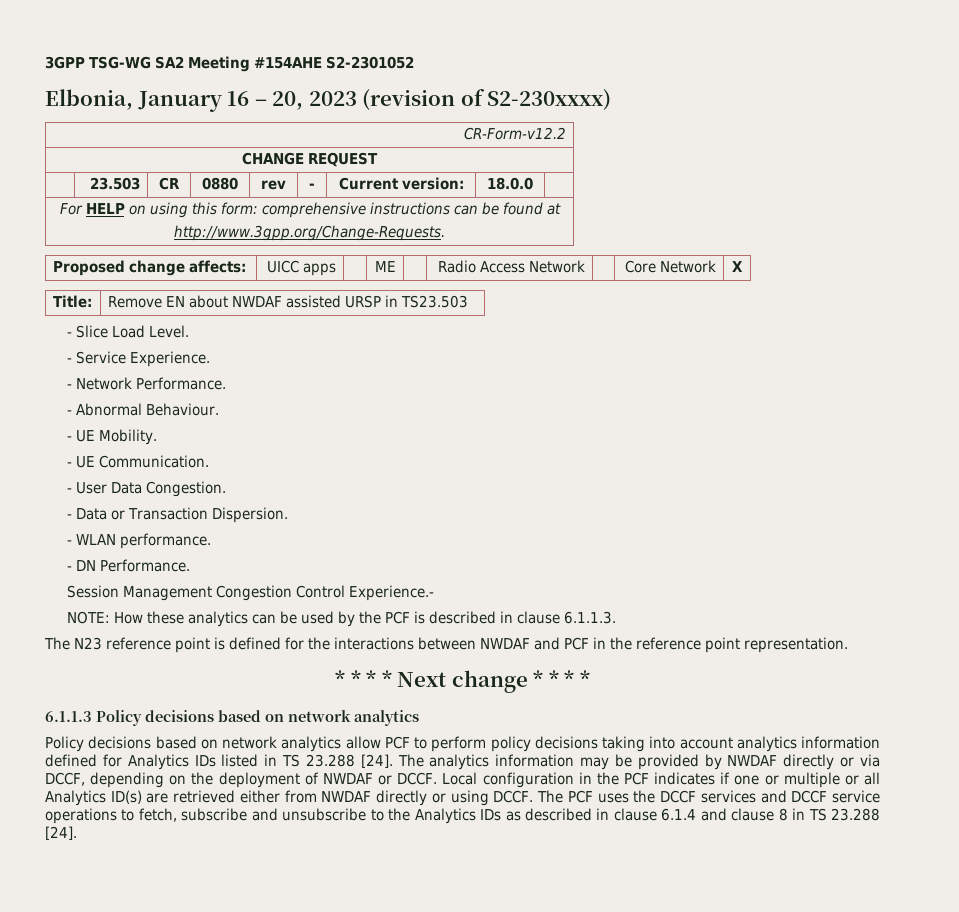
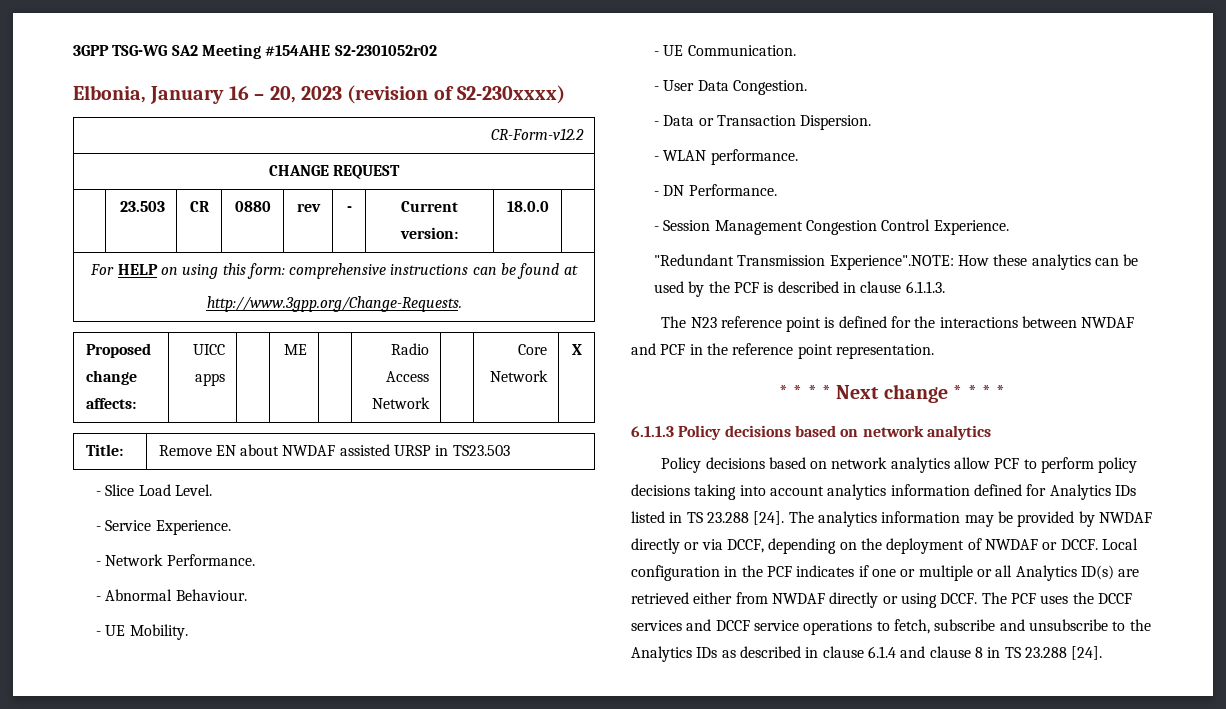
- 3GPP TSG-WG SA2 Meeting #154AHE S2-2301052
+ 3GPP TSG-WG SA2 Meeting #154AHE S2-2301052r02
- Session Management Congestion Control Experience.-
- NOTE: How these analytics can be used by the PCF is described in clause 6.1.1.3.
+ - Session Management Congestion Control Experience.
+ "Redundant Transmission Experience".NOTE: How these analytics can be used by the PCF is described in clause 6.1.1.3.

